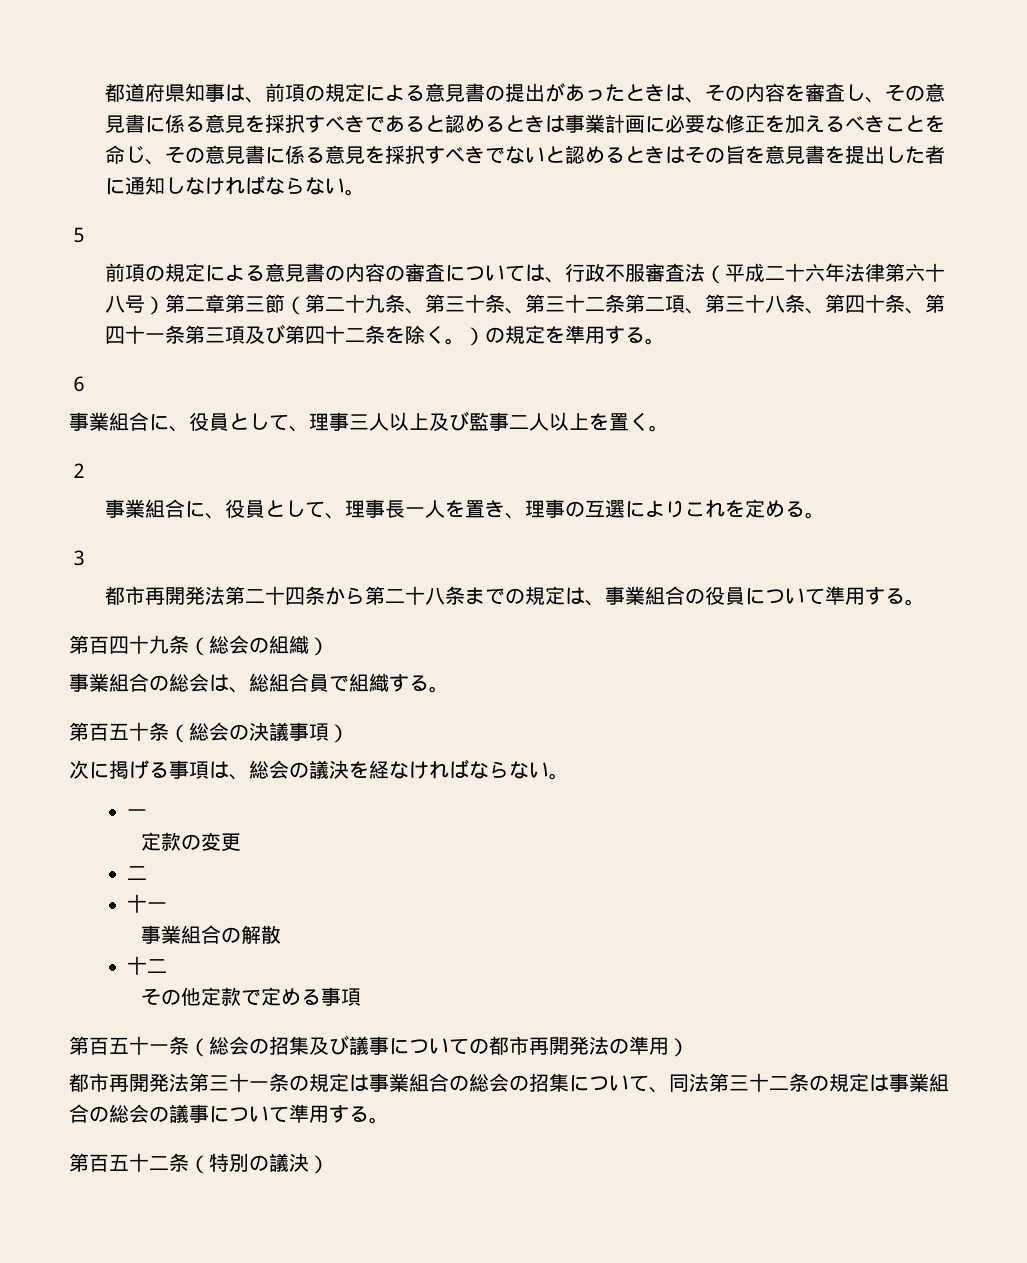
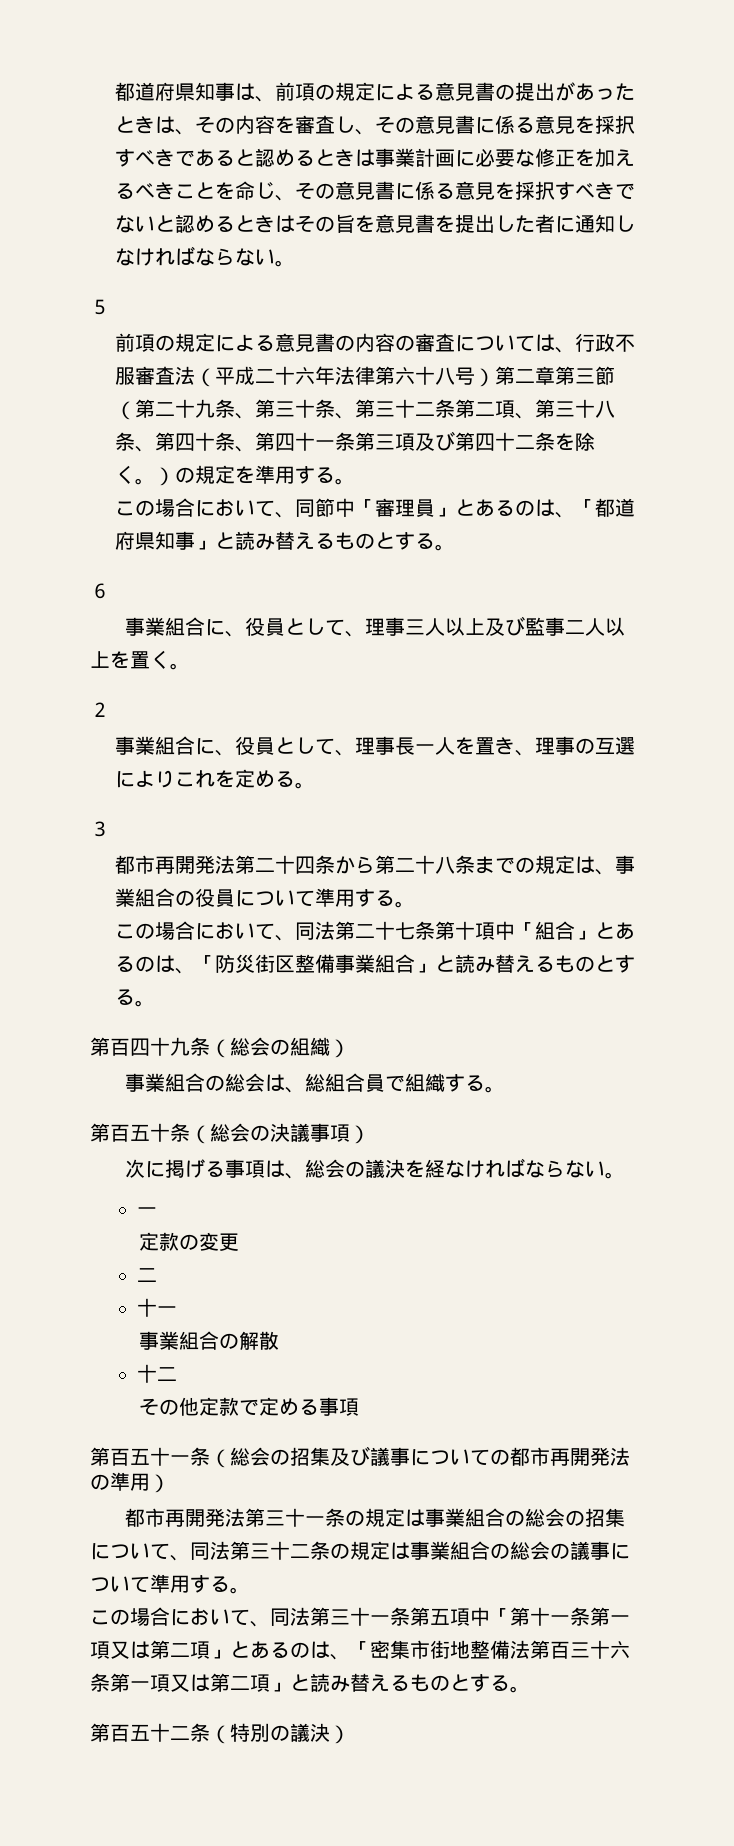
+ この場合において、同節中「審理員」とあるのは、「都道府県知事」と読み替えるものとする。
+ この場合において、同法第二十七条第十項中「組合」とあるのは、「防災街区整備事業組合」と読み替えるものとする。
+ この場合において、同法第三十一条第五項中「第十一条第一項又は第二項」とあるのは、「密集市街地整備法第百三十六条第一項又は第二項」と読み替えるものとする。

